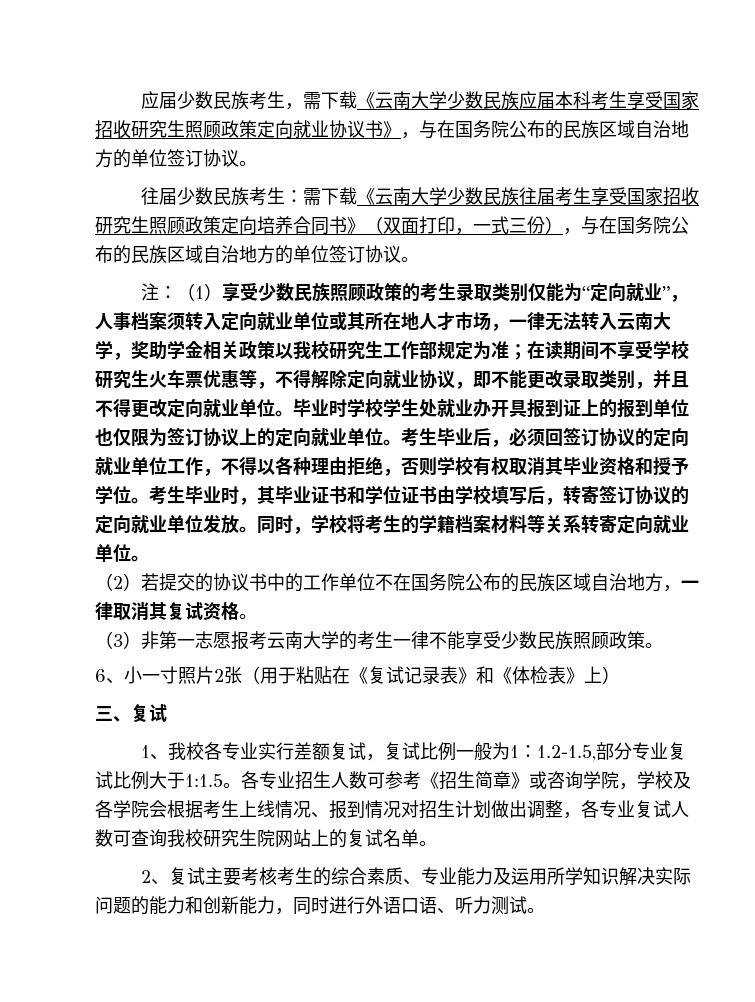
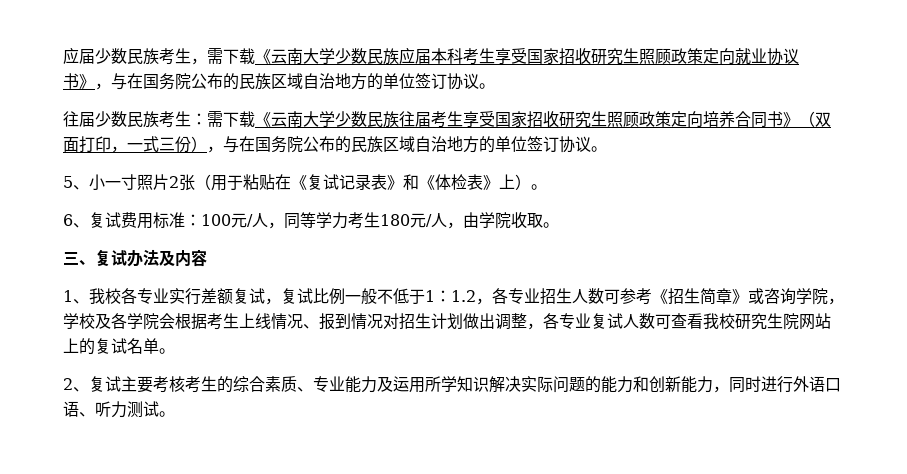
- 注：（1）享受少数民族照顾政策的考生录取类别仅能为“定向就业”，人事档案须转入定向就业单位或其所在地人才市场，一律无法转入云南大学，奖助学金相关政策以我校研究生工作部规定为准；在读期间不享受学校研究生火车票优惠等，不得解除定向就业协议，即不能更改录取类别，并且不得更改定向就业单位。毕业时学校学生处就业办开具报到证上的报到单位也仅限为签订协议上的定向就业单位。考生毕业后，必须回签订协议的定向就业单位工作，不得以各种理由拒绝，否则学校有权取消其毕业资格和授予学位。考生毕业时，其毕业证书和学位证书由学校填写后，转寄签订协议的定向就业单位发放。同时，学校将考生的学籍档案材料等关系转寄定向就业单位。
- （2）若提交的协议书中的工作单位不在国务院公布的民族区域自治地方，一律取消其复试资格。
- （3）非第一志愿报考云南大学的考生一律不能享受少数民族照顾政策。
- 6、小一寸照片2张（用于粘贴在《复试记录表》和《体检表》上）
+ 5、小一寸照片2张（用于粘贴在《复试记录表》和《体检表》上）。
+ 6、复试费用标准：100元/人，同等学力考生180元/人，由学院收取。
- 三、复试
+ 三、复试办法及内容
- 1、我校各专业实行差额复试，复试比例一般为1：1.2-1.5,部分专业复试比例大于1:1.5。各专业招生人数可参考《招生简章》或咨询学院，学校及各学院会根据考生上线情况、报到情况对招生计划做出调整，各专业复试人数可查询我校研究生院网站上的复试名单。
+ 1、我校各专业实行差额复试，复试比例一般不低于1：1.2，各专业招生人数可参考《招生简章》或咨询学院，学校及各学院会根据考生上线情况、报到情况对招生计划做出调整，各专业复试人数可查看我校研究生院网站上的复试名单。

